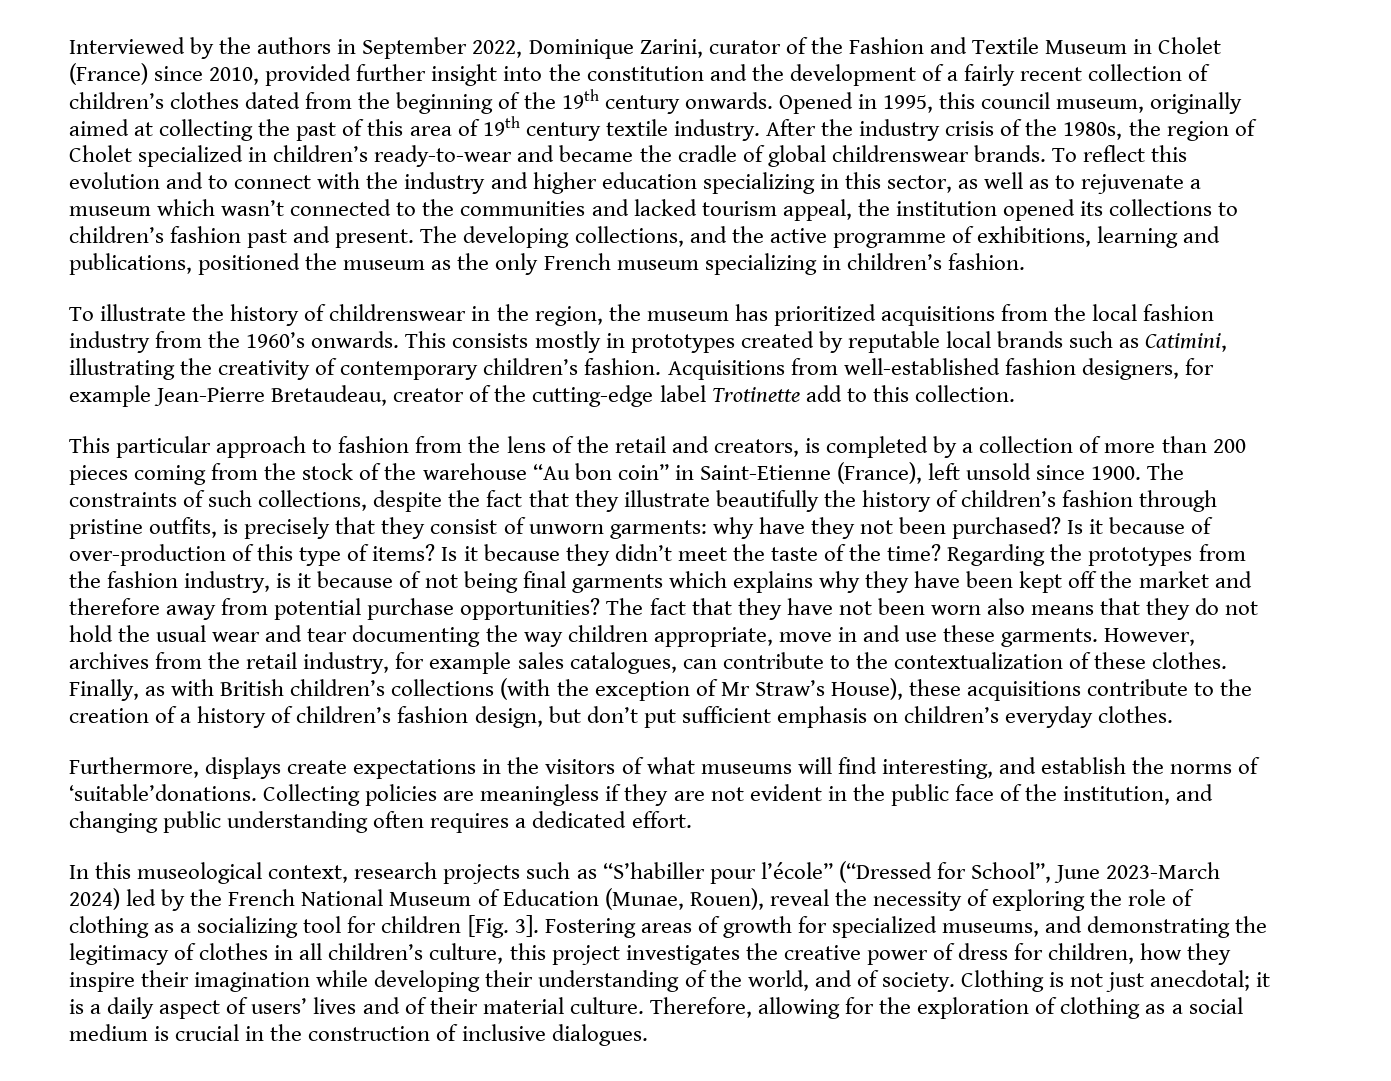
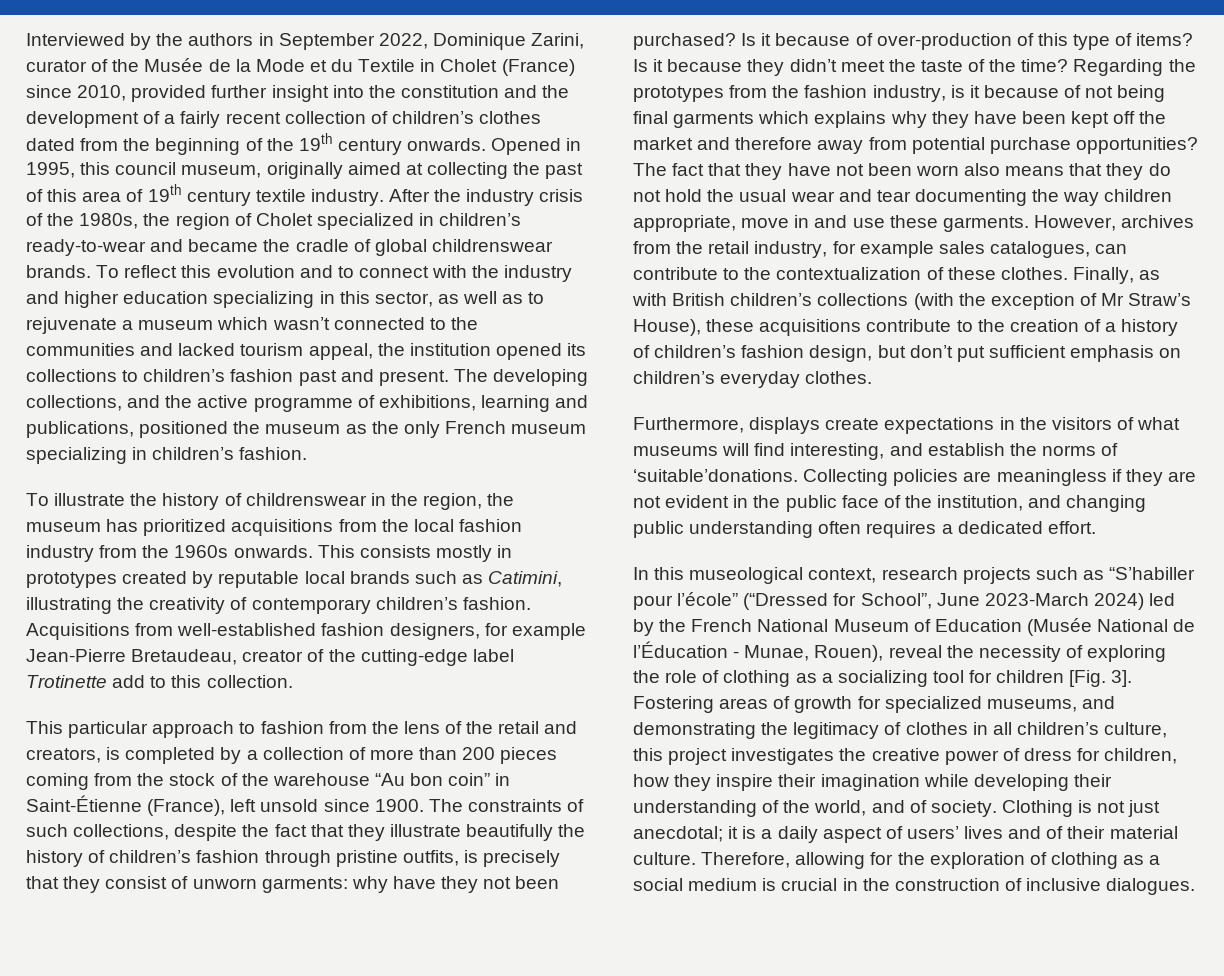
- Interviewed by the authors in September 2022, Dominique Zarini, curator of the Fashion and Textile Museum in Cholet (France) since 2010, provided further insight into the constitution and the development of a fairly recent collection of children’s clothes dated from the beginning of the 19th century onwards.
+ Interviewed by the authors in September 2022, Dominique Zarini, curator of the Musée de la Mode et du Textile in Cholet (France) since 2010, provided further insight into the constitution and the development of a fairly recent collection of children’s clothes dated from the beginning of the 19th century onwards.
- To illustrate the history of childrenswear in the region, the museum has prioritized acquisitions from the local fashion industry from the 1960’s onwards.
+ To illustrate the history of childrenswear in the region, the museum has prioritized acquisitions from the local fashion industry from the 1960s onwards.
- This particular approach to fashion from the lens of the retail and creators, is completed by a collection of more than 200 pieces coming from the stock of the warehouse “Au bon coin” in Saint-Etienne (France), left unsold since 1900.
+ This particular approach to fashion from the lens of the retail and creators, is completed by a collection of more than 200 pieces coming from the stock of the warehouse “Au bon coin” in Saint-Étienne (France), left unsold since 1900.
- In this museological context, research projects such as “S’habiller pour l’école” (“Dressed for School”, June 2023-March 2024) led by the French National Museum of Education (Munae, Rouen), reveal the necessity of exploring the role of clothing as a socializing tool for children [Fig. 3].
+ In this museological context, research projects such as “S’habiller pour l’école” (“Dressed for School”, June 2023-March 2024) led by the French National Museum of Education (Musée National de l’Éducation - Munae, Rouen), reveal the necessity of exploring the role of clothing as a socializing tool for children [Fig. 3].

